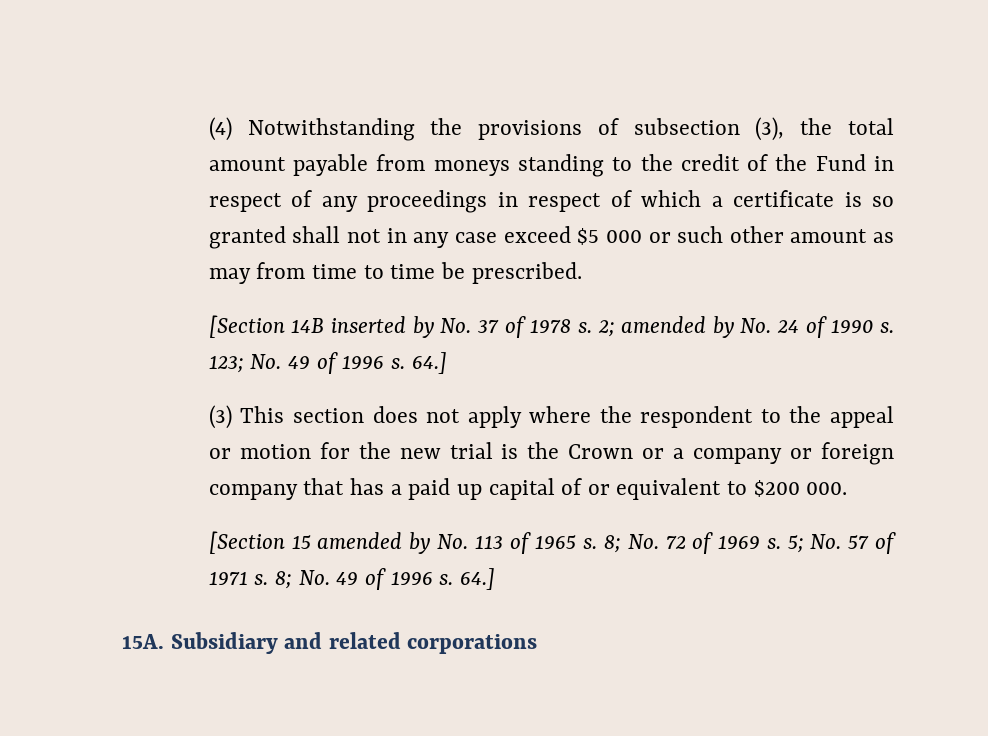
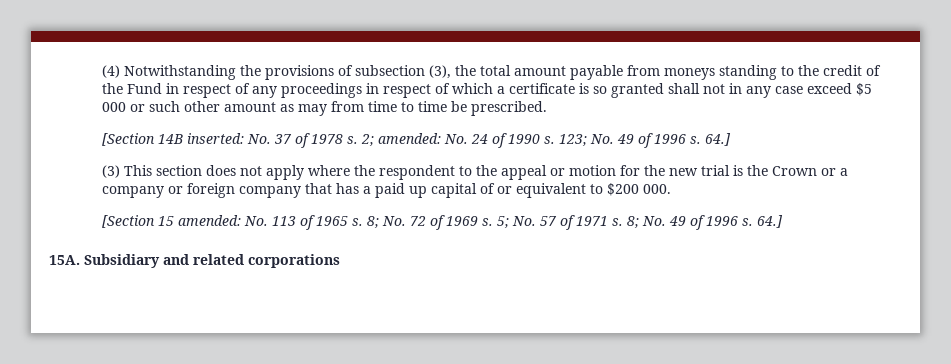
- [Section 14B inserted by No. 37 of 1978 s.
+ [Section 14B inserted: No. 37 of 1978 s.
- 2; amended by No. 24 of 1990 s.
+ 2; amended: No. 24 of 1990 s.
- [Section 15 amended by No. 113 of 1965 s.
+ [Section 15 amended: No. 113 of 1965 s.

